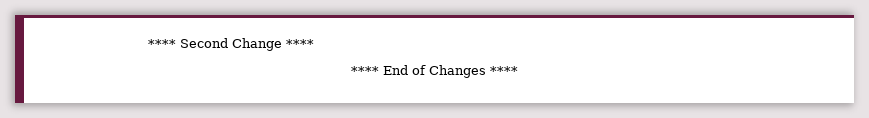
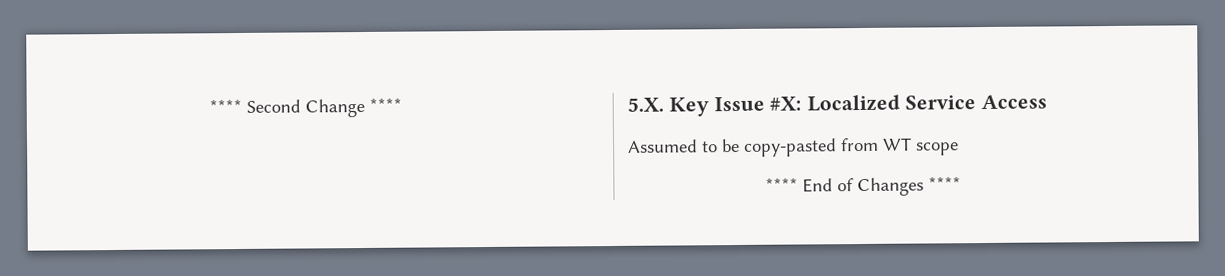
+ 5.X. Key Issue #X: Localized Service Access
+ Assumed to be copy-pasted from WT scope

